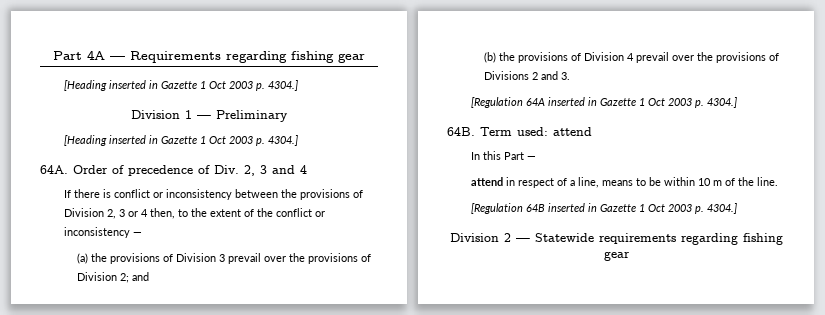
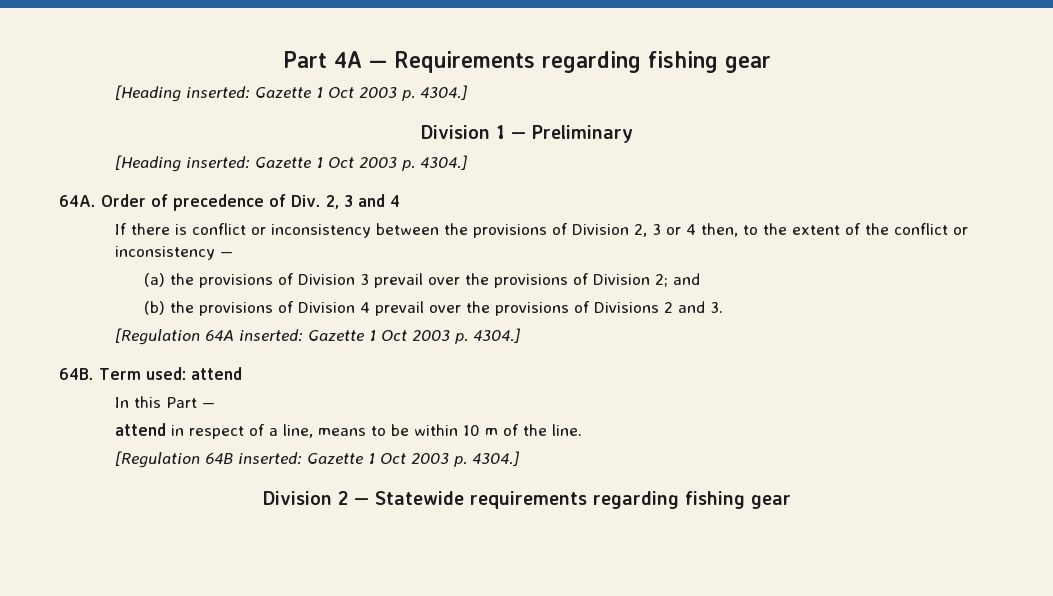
  Part 4A — Requirements regarding fishing gear
- [Heading inserted in Gazette 1 Oct 2003 p. 4304.]
+ [Heading inserted: Gazette 1 Oct 2003 p. 4304.]
  Division 1 — Preliminary
- [Heading inserted in Gazette 1 Oct 2003 p. 4304.]
+ [Heading inserted: Gazette 1 Oct 2003 p. 4304.]
- [Regulation 64A inserted in Gazette 1 Oct 2003 p. 4304.]
+ [Regulation 64A inserted: Gazette 1 Oct 2003 p. 4304.]
- [Regulation 64B inserted in Gazette 1 Oct 2003 p. 4304.]
+ [Regulation 64B inserted: Gazette 1 Oct 2003 p. 4304.]

